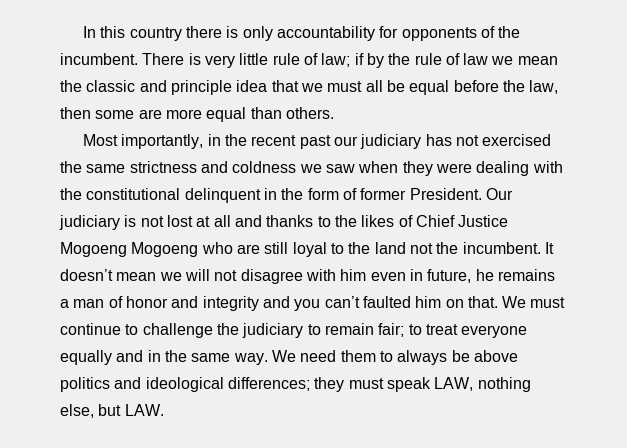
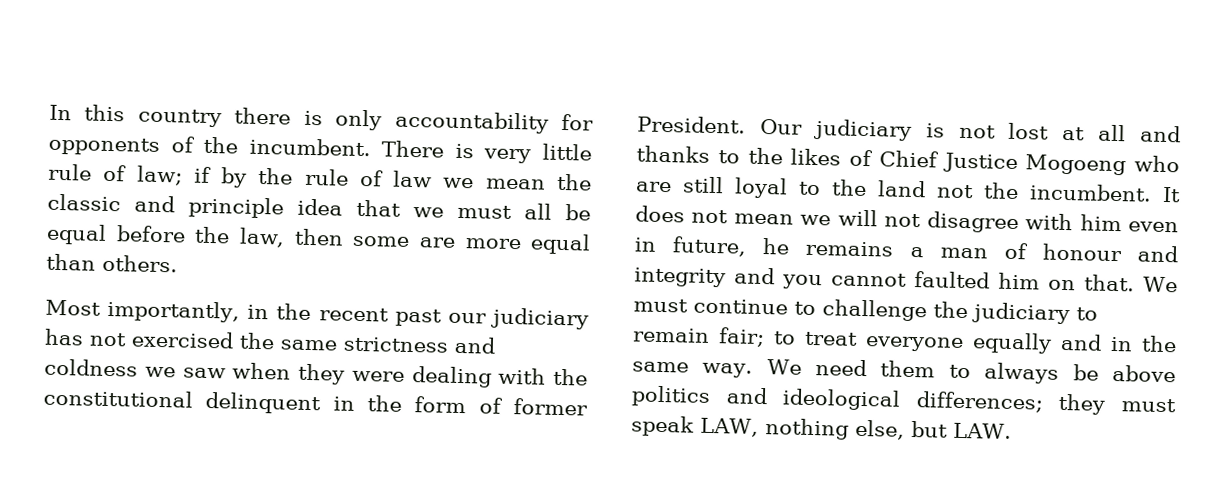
- Our judiciary is not lost at all and thanks to the likes of Chief Justice Mogoeng Mogoeng who are still loyal to the land not the incumbent.
+ Our judiciary is not lost at all and thanks to the likes of Chief Justice Mogoeng who are still loyal to the land not the incumbent.
- It doesn’t mean we will not disagree with him even in future, he remains a man of honor and integrity and you can’t faulted him on that.
+ It does not mean we will not disagree with him even in future, he remains a man of honour and integrity and you cannot faulted him on that.

